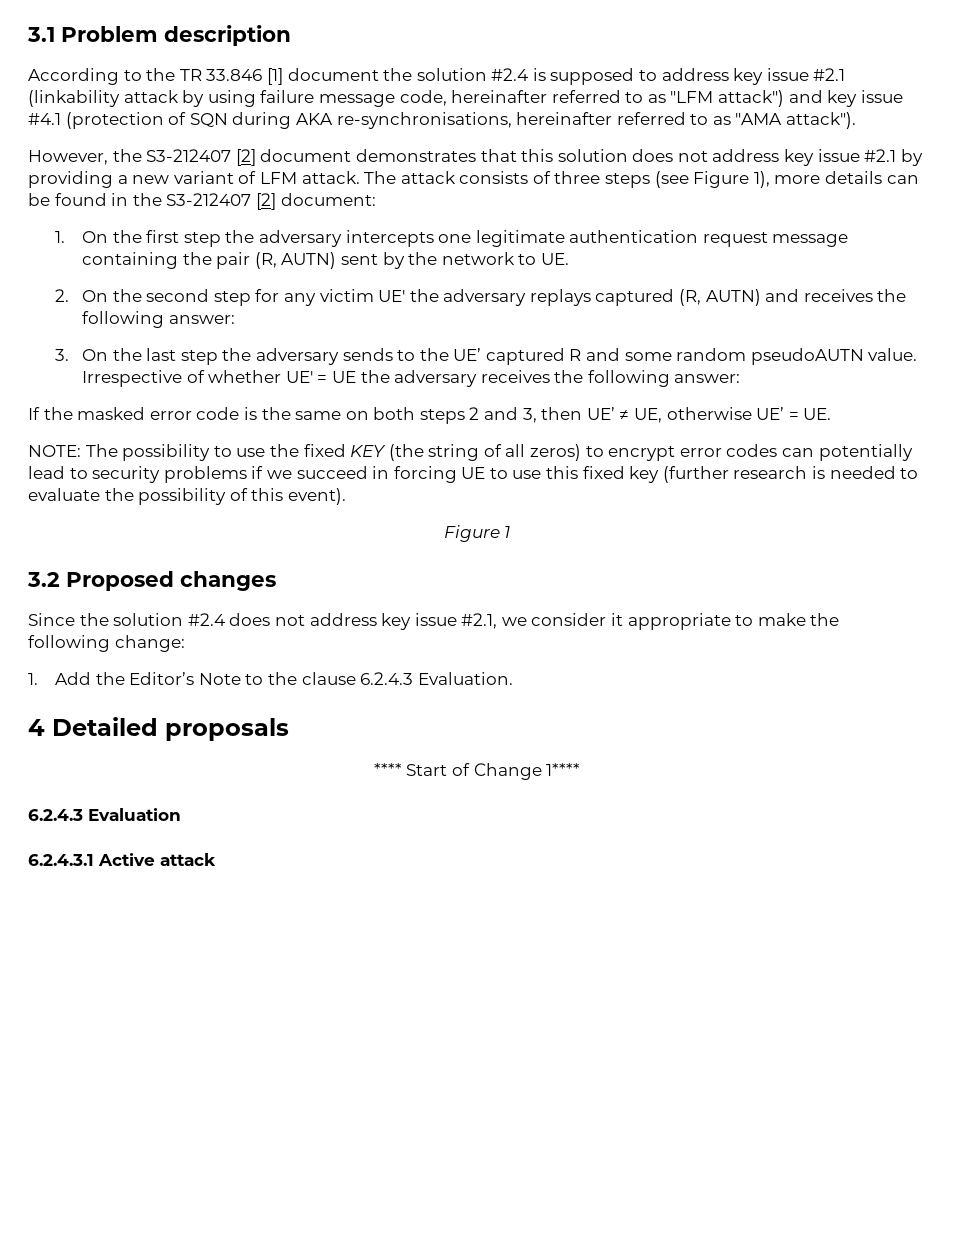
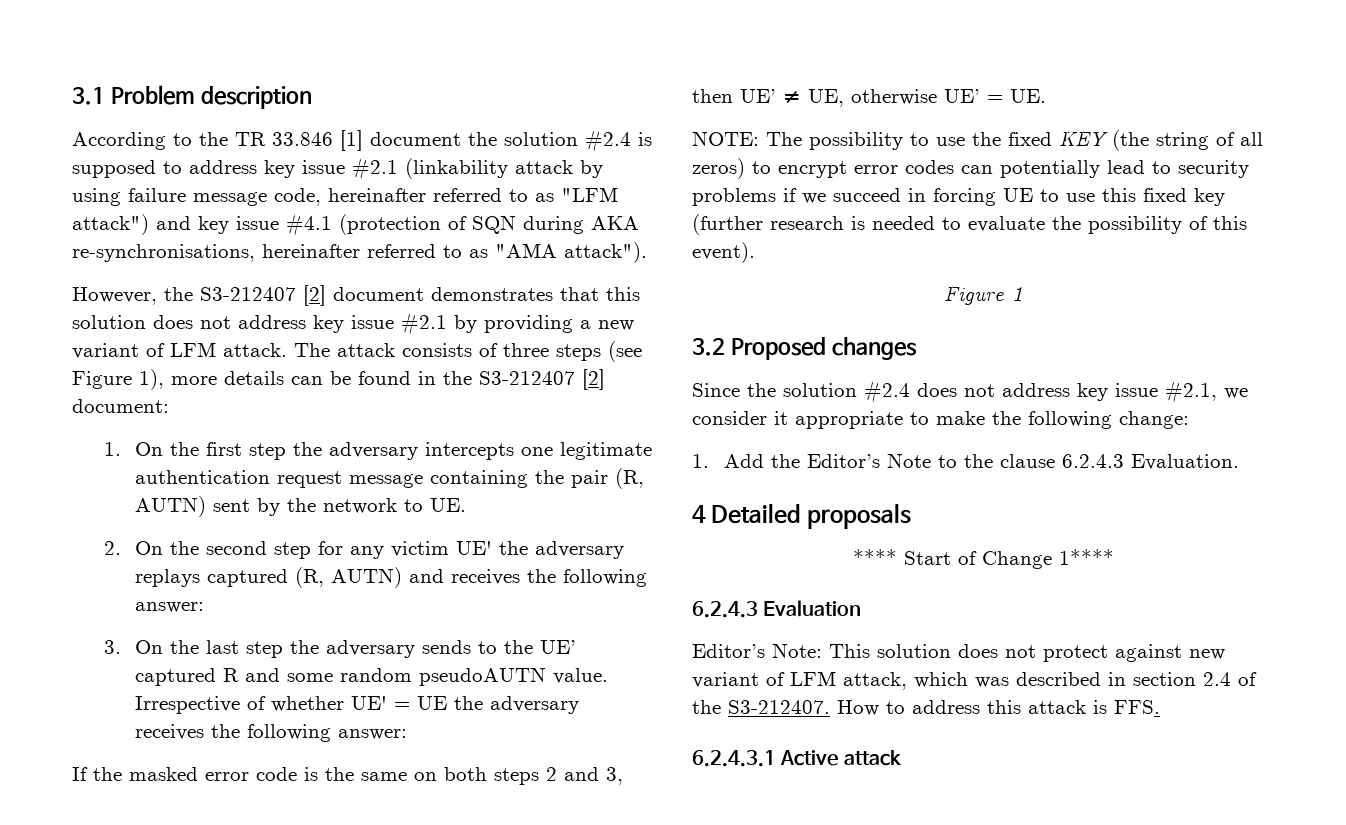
+ Editor’s Note: This solution does not protect against new variant of LFM attack, which was described in section 2.4 of the S3-212407. How to address this attack is FFS.

